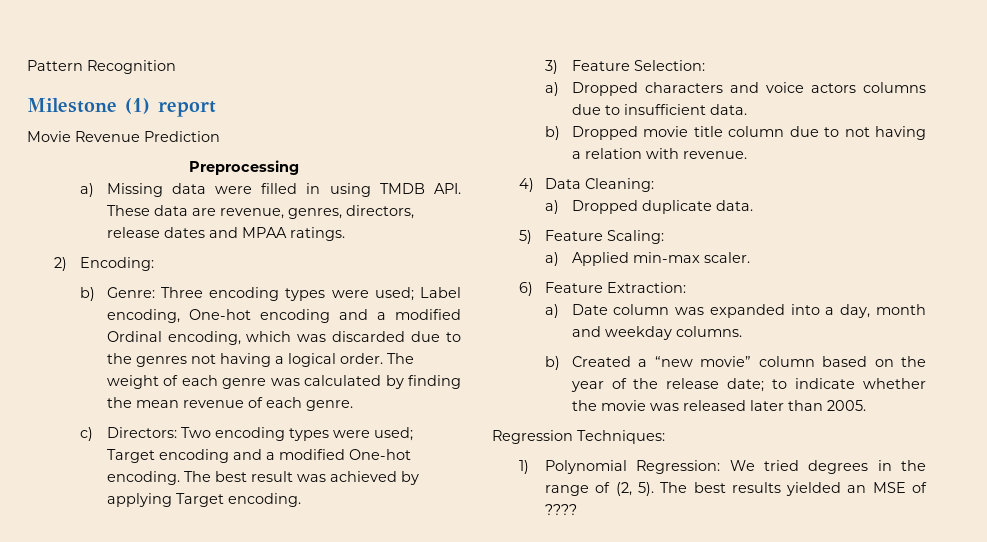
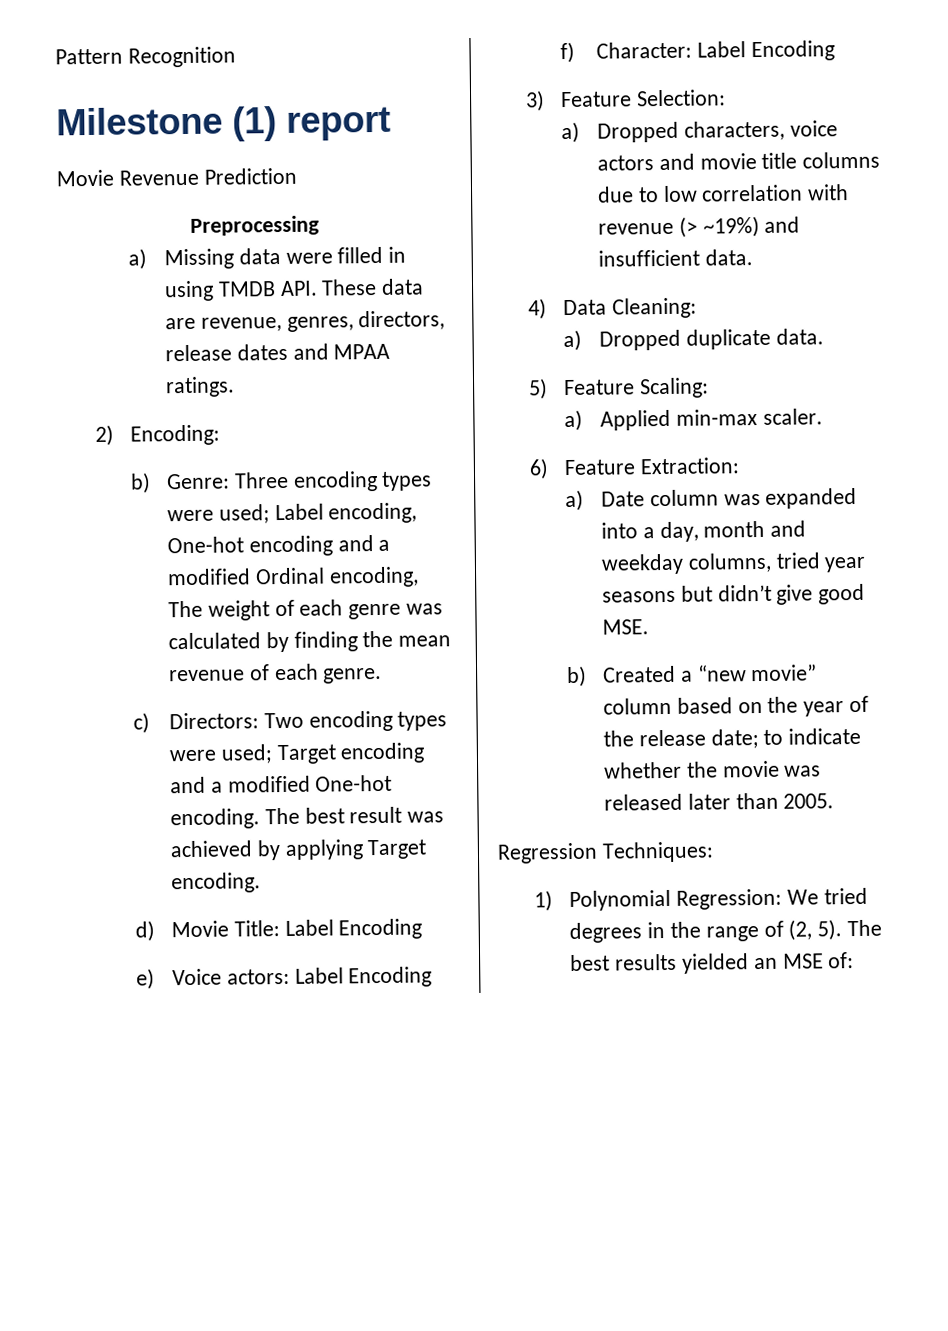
- b) Genre: Three encoding types were used; Label encoding, One-hot encoding and a modified Ordinal encoding, which was discarded due to the genres not having a logical order. The weight of each genre was calculated by finding the mean revenue of each genre.
+ b) Genre: Three encoding types were used; Label encoding, One-hot encoding and a modified Ordinal encoding, The weight of each genre was calculated by finding the mean revenue of each genre.
+ d) Movie Title: Label Encoding
+ e) Voice actors: Label Encoding
+ f) Character: Label Encoding
  3) Feature Selection:
- a) Dropped characters and voice actors columns due to insufficient data.
- b) Dropped movie title column due to not having a relation with revenue.
+ a) Dropped characters, voice actors and movie title columns due to low correlation with revenue (> ~19%) and insufficient data.
- a) Date column was expanded into a day, month and weekday columns.
+ a) Date column was expanded into a day, month and weekday columns, tried year seasons but didn’t give good MSE.
- The best results yielded an MSE of ????
+ The best results yielded an MSE of:

